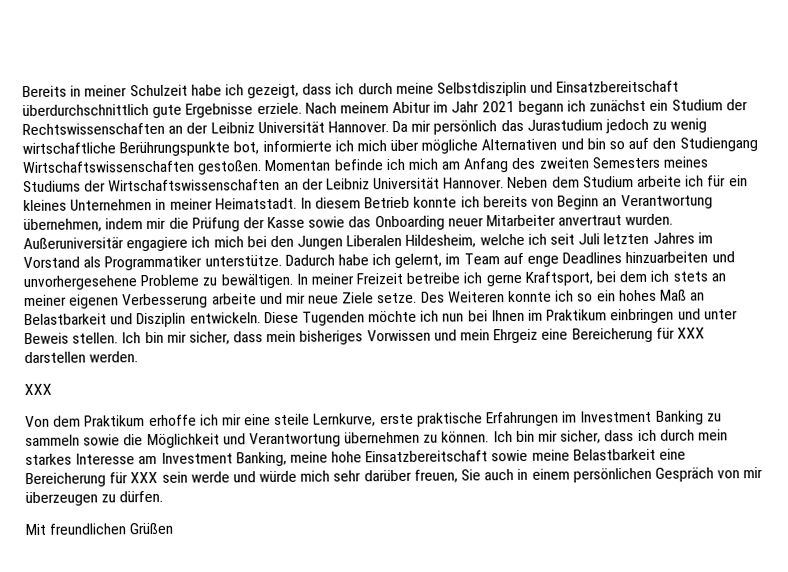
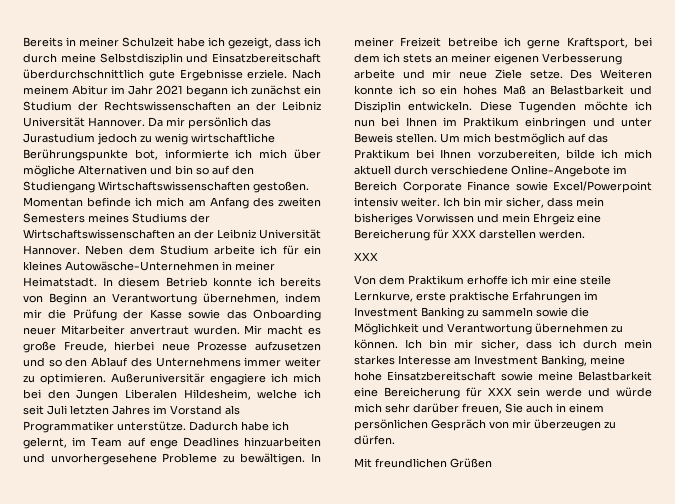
- Neben dem Studium arbeite ich für ein kleines Unternehmen in meiner Heimatstadt.
+ Neben dem Studium arbeite ich für ein kleines Autowäsche-Unternehmen in meiner Heimatstadt.
+ Mir macht es große Freude, hierbei neue Prozesse aufzusetzen und so den Ablauf des Unternehmens immer weiter zu optimieren.
+ Um mich bestmöglich auf das Praktikum bei Ihnen vorzubereiten, bilde ich mich aktuell durch verschiedene Online-Angebote im Bereich Corporate Finance sowie Excel/Powerpoint intensiv weiter.

